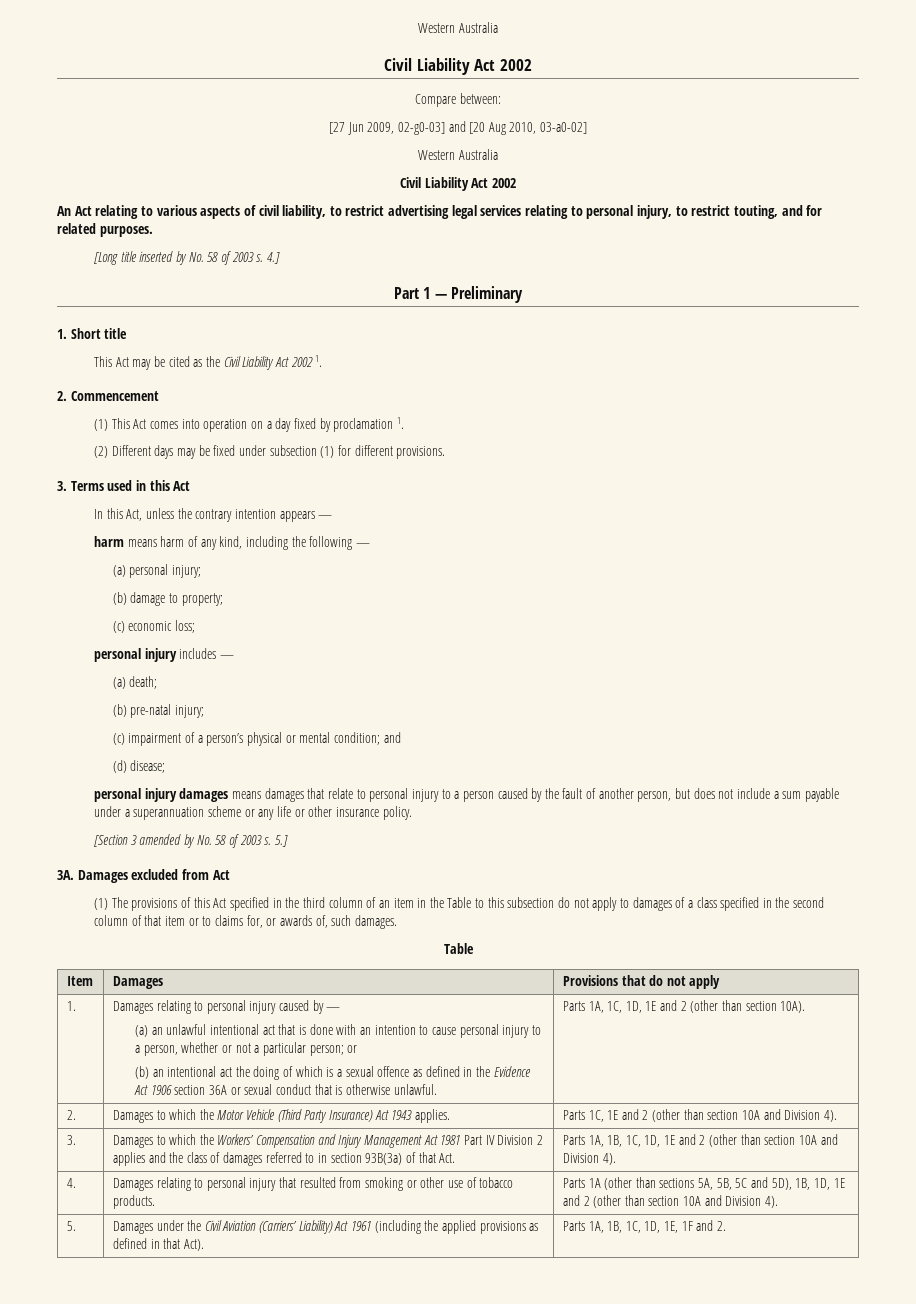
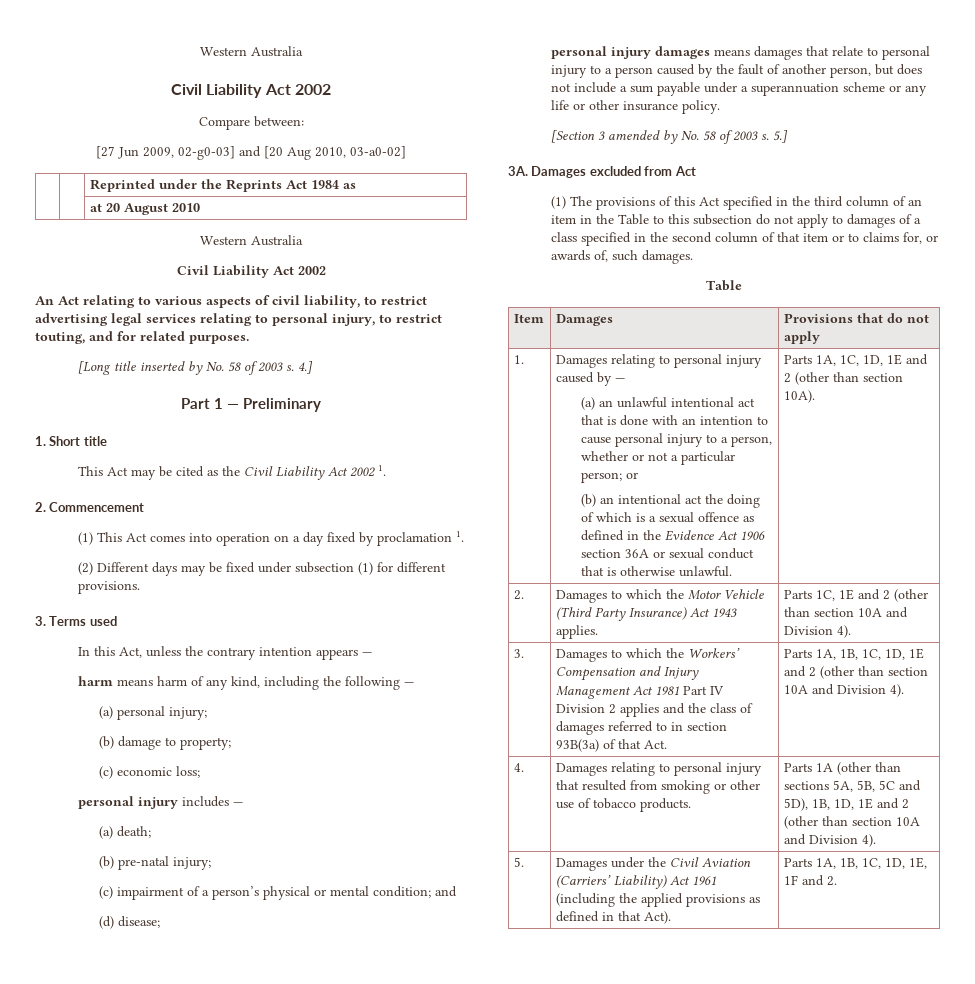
+ | | Reprinted under the Reprints Act 1984 as
+ | | at 20 August 2010
- 3. Terms used in this Act
+ 3. Terms used

